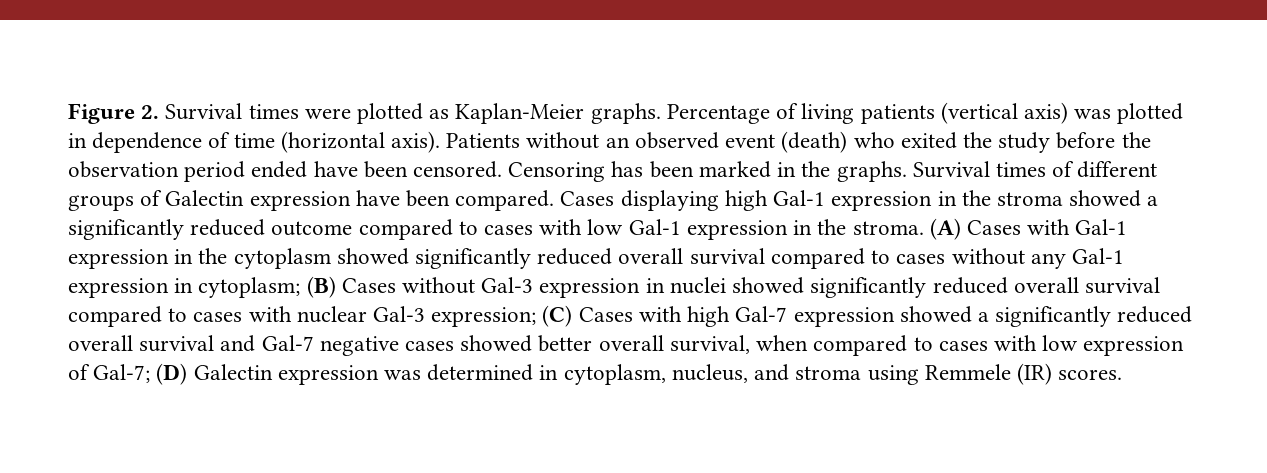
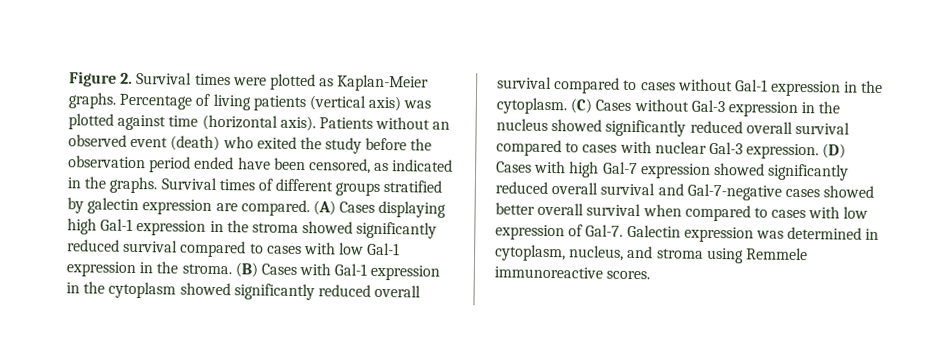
- Percentage of living patients (vertical axis) was plotted in dependence of time (horizontal axis).
+ Percentage of living patients (vertical axis) was plotted against time (horizontal axis).
- Patients without an observed event (death) who exited the study before the observation period ended have been censored. Censoring has been marked in the graphs.
+ Patients without an observed event (death) who exited the study before the observation period ended have been censored, as indicated in the graphs.
- Survival times of different groups of Galectin expression have been compared. Cases displaying high Gal-1 expression in the stroma showed a significantly reduced outcome compared to cases with low Gal-1 expression in the stroma.
+ Survival times of different groups stratified by galectin expression are compared. (A) Cases displaying high Gal-1 expression in the stroma showed significantly reduced survival compared to cases with low Gal-1 expression in the stroma.
- (A) Cases with Gal-1 expression in the cytoplasm showed significantly reduced overall survival compared to cases without any Gal-1 expression in cytoplasm; (B) Cases without Gal-3 expression in nuclei showed significantly reduced overall survival compared to cases with nuclear Gal-3 expression; (C) Cases with high Gal-7 expression showed a significantly reduced overall survival and Gal-7 negative cases showed better overall survival, when compared to cases with low expression of Gal-7; (D) Galectin expression was determined in cytoplasm, nucleus, and stroma using Remmele (IR) scores.
+ (B) Cases with Gal-1 expression in the cytoplasm showed significantly reduced overall survival compared to cases without Gal-1 expression in the cytoplasm. (C) Cases without Gal-3 expression in the nucleus showed significantly reduced overall survival compared to cases with nuclear Gal-3 expression. (D) Cases with high Gal-7 expression showed significantly reduced overall survival and Gal-7-negative cases showed better overall survival when compared to cases with low expression of Gal-7. Galectin expression was determined in cytoplasm, nucleus, and stroma using Remmele immunoreactive scores.

